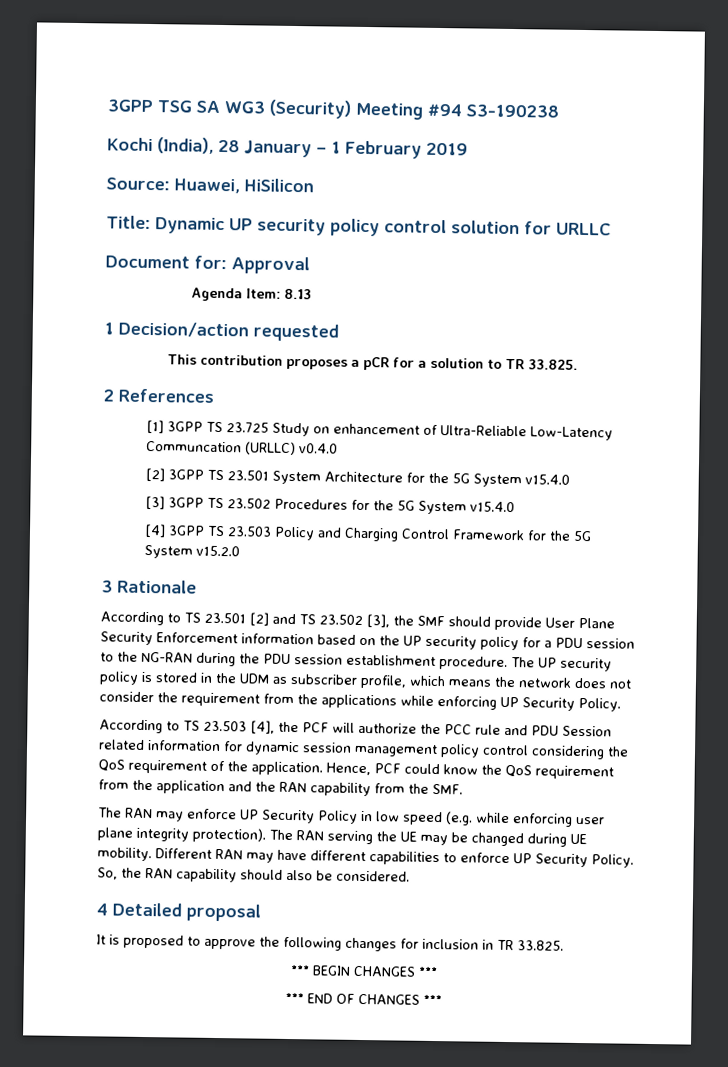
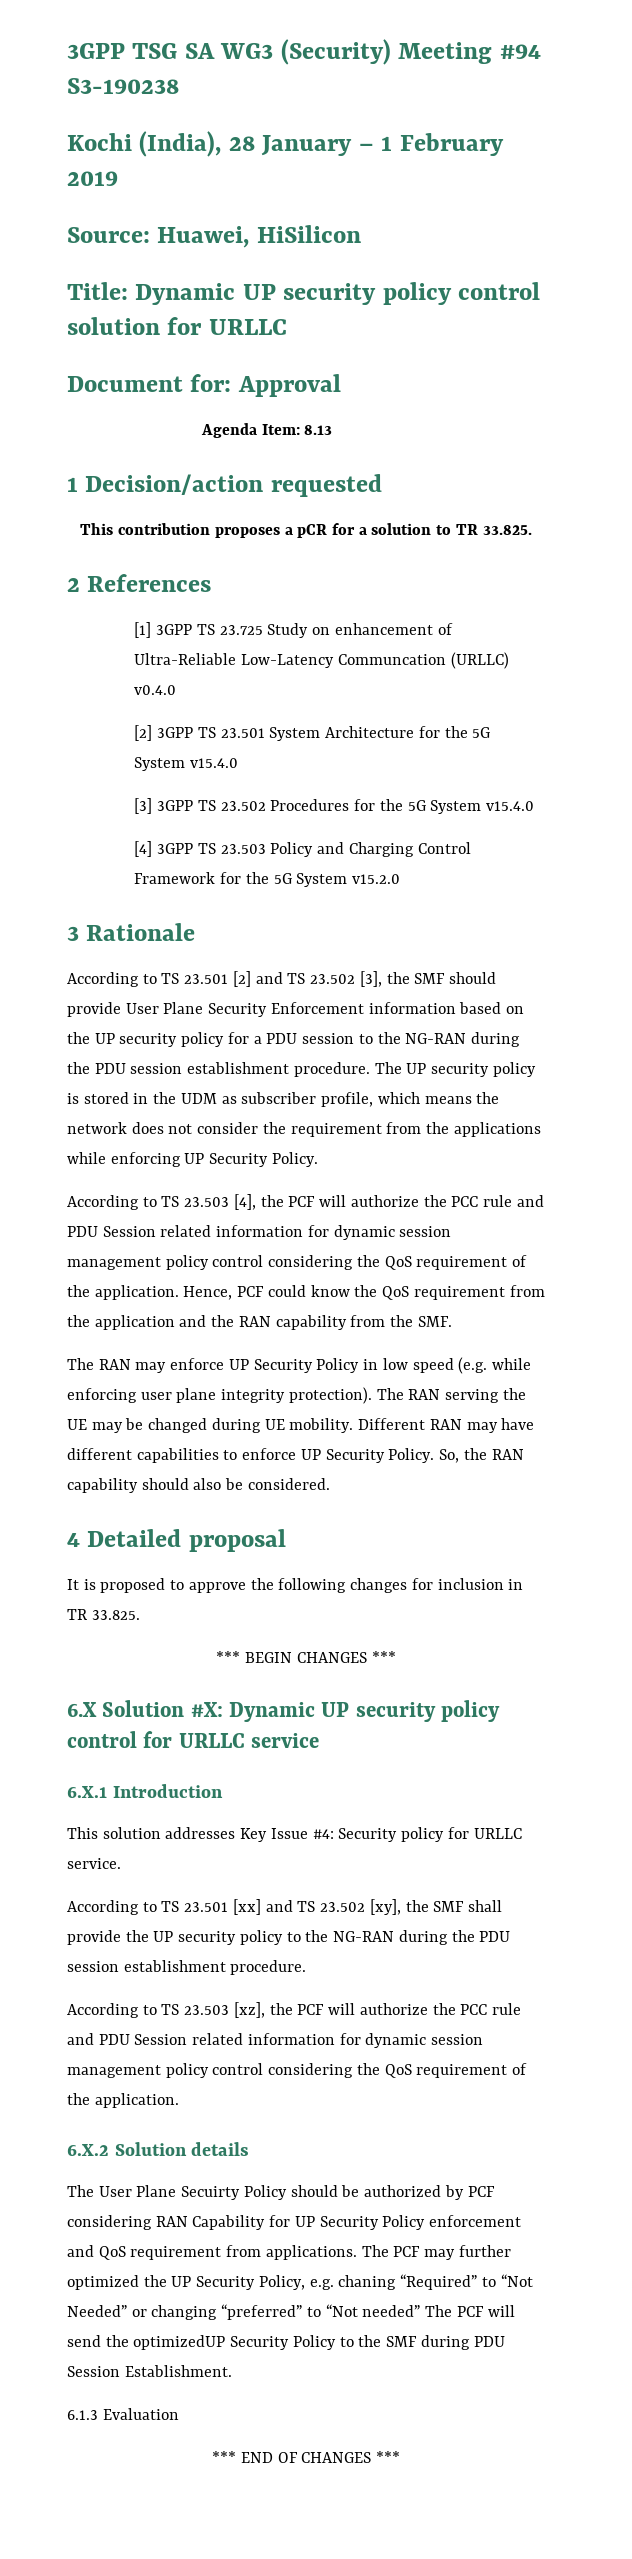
+ 6.X Solution #X: Dynamic UP security policy control for URLLC service
+ 6.X.1 Introduction
+ This solution addresses Key Issue #4: Security policy for URLLC service.
+ According to TS 23.501 [xx] and TS 23.502 [xy], the SMF shall provide the UP security policy to the NG-RAN during the PDU session establishment procedure.
+ According to TS 23.503 [xz], the PCF will authorize the PCC rule and PDU Session related information for dynamic session management policy control considering the QoS requirement of the application.
+ 6.X.2 Solution details
+ The User Plane Secuirty Policy should be authorized by PCF considering RAN Capability for UP Security Policy enforcement and QoS requirement from applications. The PCF may further optimized the UP Security Policy, e.g. chaning “Required” to “Not Needed” or changing “preferred” to “Not needed” The PCF will send the optimizedUP Security Policy to the SMF during PDU Session Establishment.
+ 6.1.3 Evaluation

